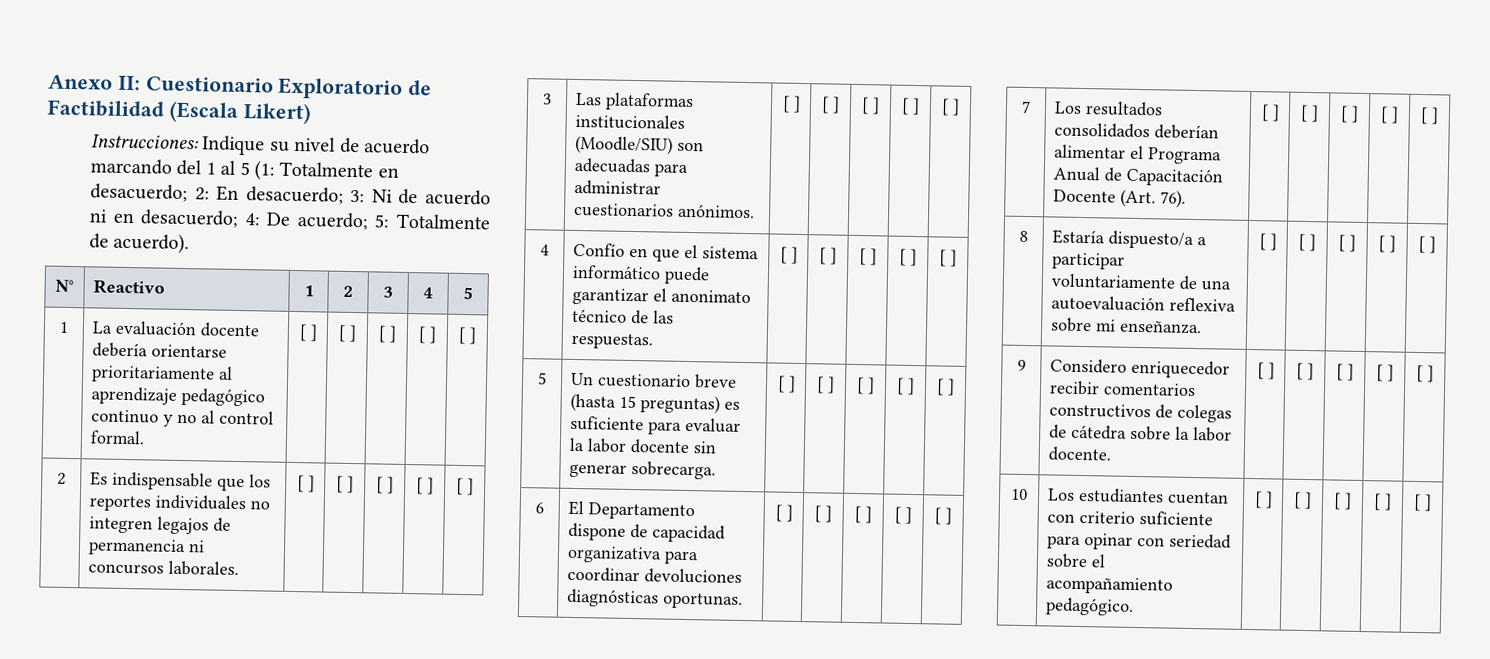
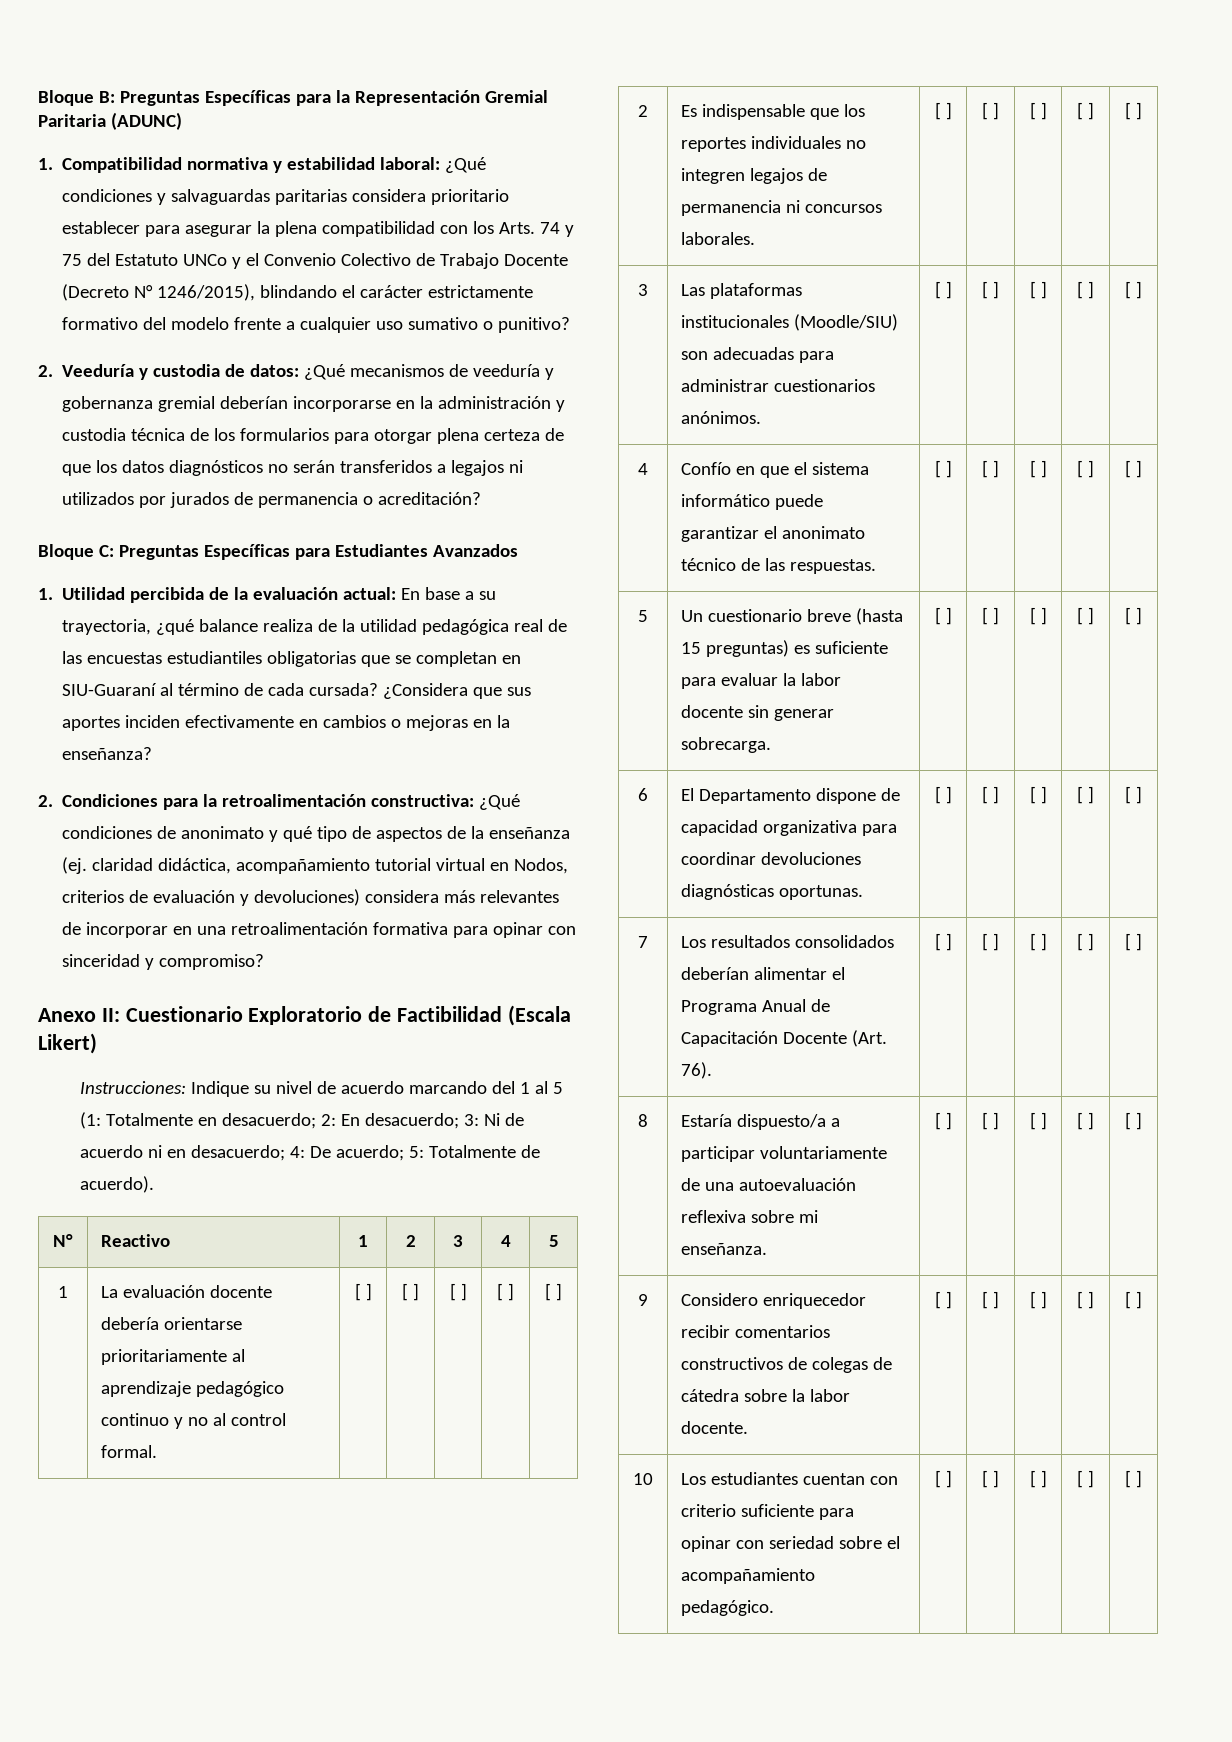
+ Bloque B: Preguntas Específicas para la Representación Gremial Paritaria (ADUNC)
+ 1. Compatibilidad normativa y estabilidad laboral: ¿Qué condiciones y salvaguardas paritarias considera prioritario establecer para asegurar la plena compatibilidad con los Arts. 74 y 75 del Estatuto UNCo y el Convenio Colectivo de Trabajo Docente (Decreto N° 1246/2015), blindando el carácter estrictamente formativo del modelo frente a cualquier uso sumativo o punitivo?
+ 2. Veeduría y custodia de datos: ¿Qué mecanismos de veeduría y gobernanza gremial deberían incorporarse en la administración y custodia técnica de los formularios para otorgar plena certeza de que los datos diagnósticos no serán transferidos a legajos ni utilizados por jurados de permanencia o acreditación?
+ Bloque C: Preguntas Específicas para Estudiantes Avanzados
+ 1. Utilidad percibida de la evaluación actual: En base a su trayectoria, ¿qué balance realiza de la utilidad pedagógica real de las encuestas estudiantiles obligatorias que se completan en SIU-Guaraní al término de cada cursada? ¿Considera que sus aportes inciden efectivamente en cambios o mejoras en la enseñanza?
+ 2. Condiciones para la retroalimentación constructiva: ¿Qué condiciones de anonimato y qué tipo de aspectos de la enseñanza (ej. claridad didáctica, acompañamiento tutorial virtual en Nodos, criterios de evaluación y devoluciones) considera más relevantes de incorporar en una retroalimentación formativa para opinar con sinceridad y compromiso?

